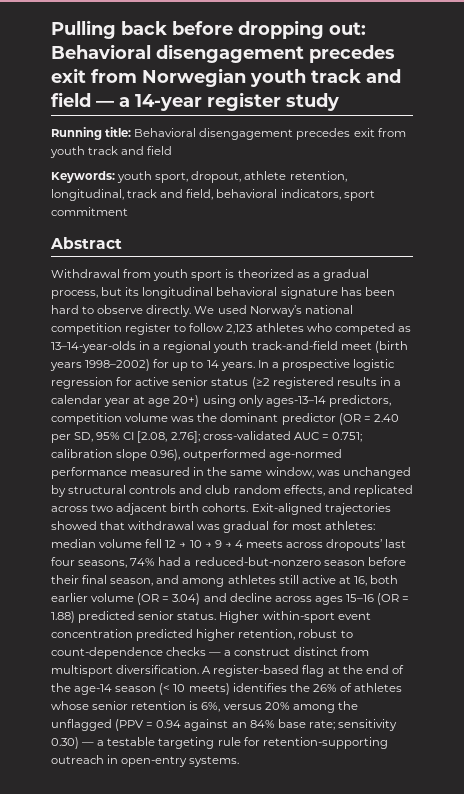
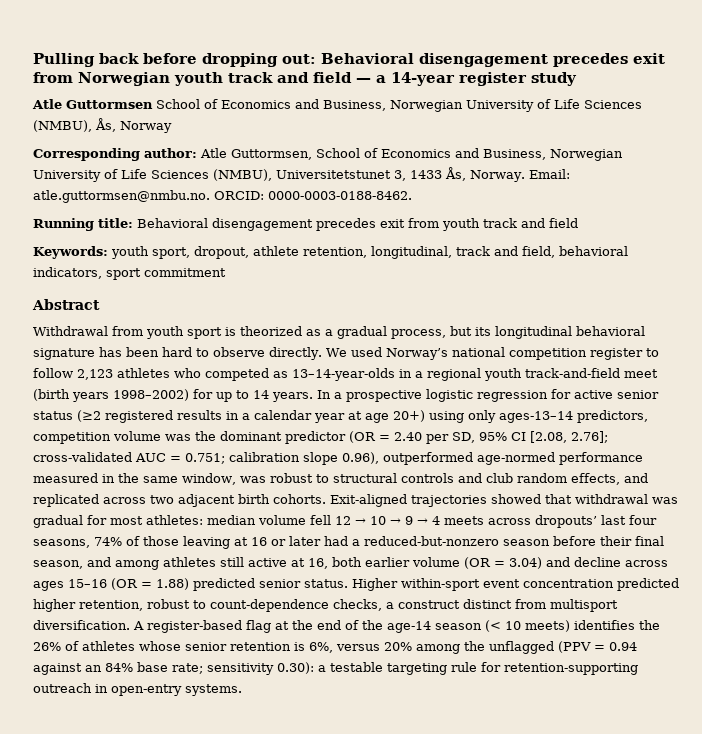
+ Atle Guttormsen School of Economics and Business, Norwegian University of Life Sciences (NMBU), Ås, Norway
+ Corresponding author: Atle Guttormsen, School of Economics and Business, Norwegian University of Life Sciences (NMBU), Universitetstunet 3, 1433 Ås, Norway. Email: atle.guttormsen@nmbu.no. ORCID: 0000-0003-0188-8462.
- calibration slope 0.96), outperformed age-normed performance measured in the same window, was unchanged by structural controls and club random effects, and replicated across two adjacent birth cohorts.
+ calibration slope 0.96), outperformed age-normed performance measured in the same window, was robust to structural controls and club random effects, and replicated across two adjacent birth cohorts.
- Exit-aligned trajectories showed that withdrawal was gradual for most athletes: median volume fell 12 → 10 → 9 → 4 meets across dropouts’ last four seasons, 74% had a reduced-but-nonzero season before their final season, and among athletes still active at 16, both earlier volume (OR = 3.04) and decline across ages 15–16 (OR = 1.88) predicted senior status.
+ Exit-aligned trajectories showed that withdrawal was gradual for most athletes: median volume fell 12 → 10 → 9 → 4 meets across dropouts’ last four seasons, 74% of those leaving at 16 or later had a reduced-but-nonzero season before their final season, and among athletes still active at 16, both earlier volume (OR = 3.04) and decline across ages 15–16 (OR = 1.88) predicted senior status.
- Higher within-sport event concentration predicted higher retention, robust to count-dependence checks — a construct distinct from multisport diversification.
+ Higher within-sport event concentration predicted higher retention, robust to count-dependence checks, a construct distinct from multisport diversification.
- A register-based flag at the end of the age-14 season (< 10 meets) identifies the 26% of athletes whose senior retention is 6%, versus 20% among the unflagged (PPV = 0.94 against an 84% base rate; sensitivity 0.30) — a testable targeting rule for retention-supporting outreach in open-entry systems.
+ A register-based flag at the end of the age-14 season (< 10 meets) identifies the 26% of athletes whose senior retention is 6%, versus 20% among the unflagged (PPV = 0.94 against an 84% base rate; sensitivity 0.30): a testable targeting rule for retention-supporting outreach in open-entry systems.

